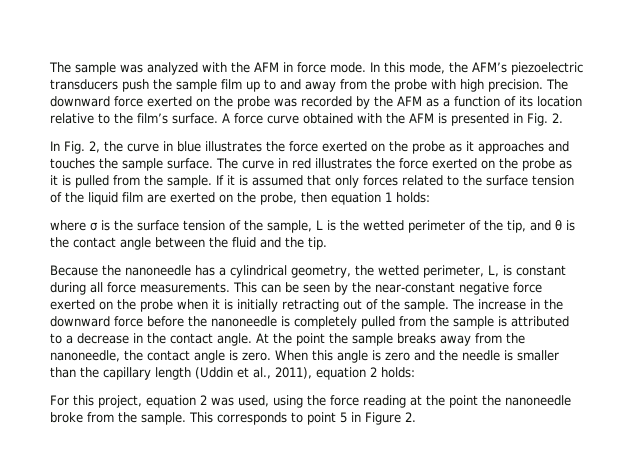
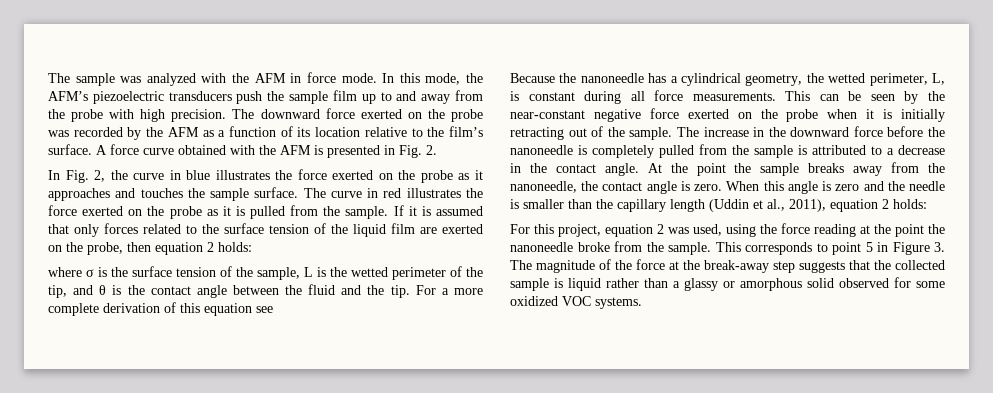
- If it is assumed that only forces related to the surface tension of the liquid film are exerted on the probe, then equation 1 holds:
+ If it is assumed that only forces related to the surface tension of the liquid film are exerted on the probe, then equation 2 holds:
+ For a more complete derivation of this equation see
- This corresponds to point 5 in Figure 2.
+ This corresponds to point 5 in Figure 3. The magnitude of the force at the break-away step suggests that the collected sample is liquid rather than a glassy or amorphous solid observed for some oxidized VOC systems.

